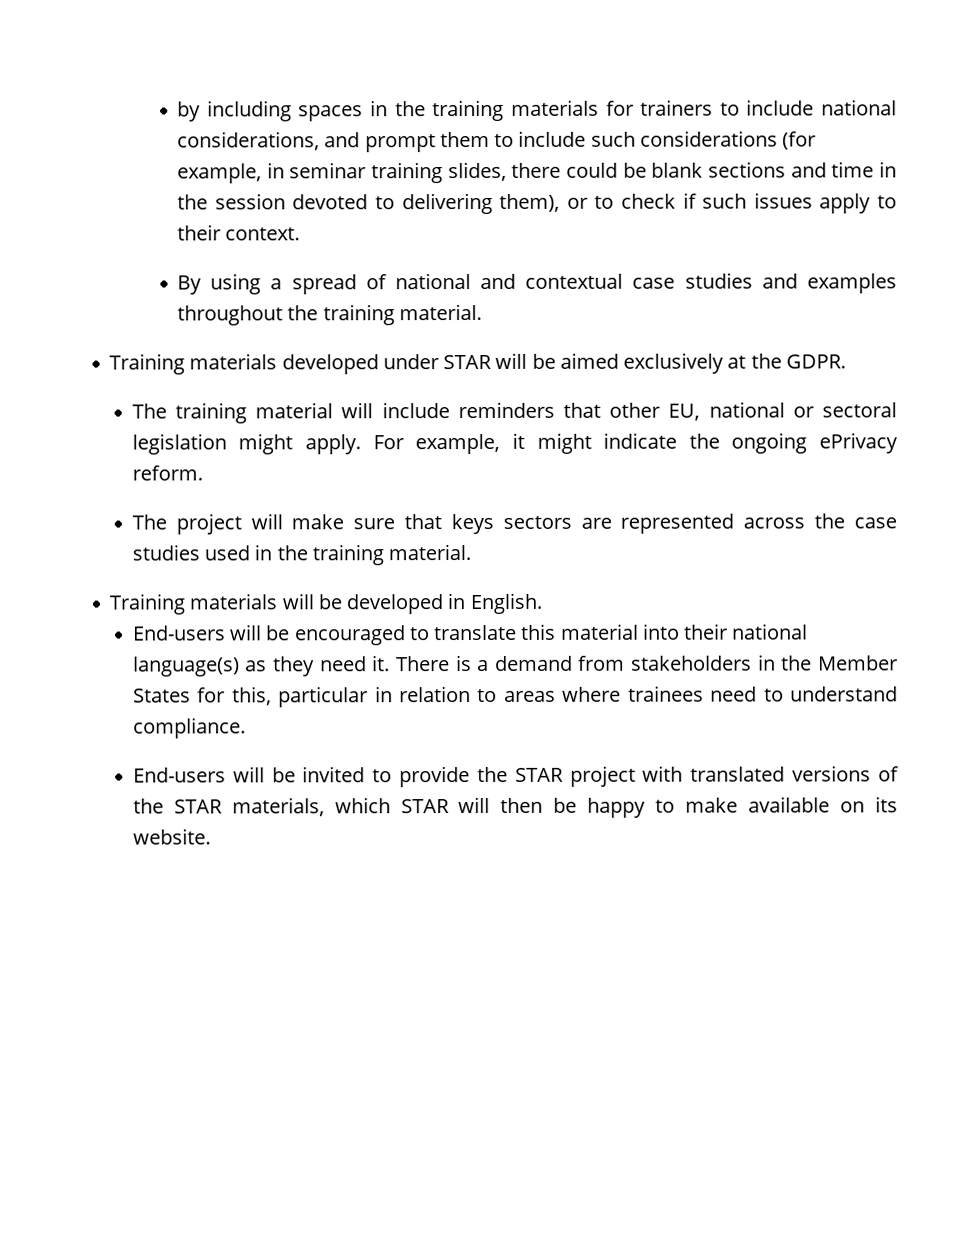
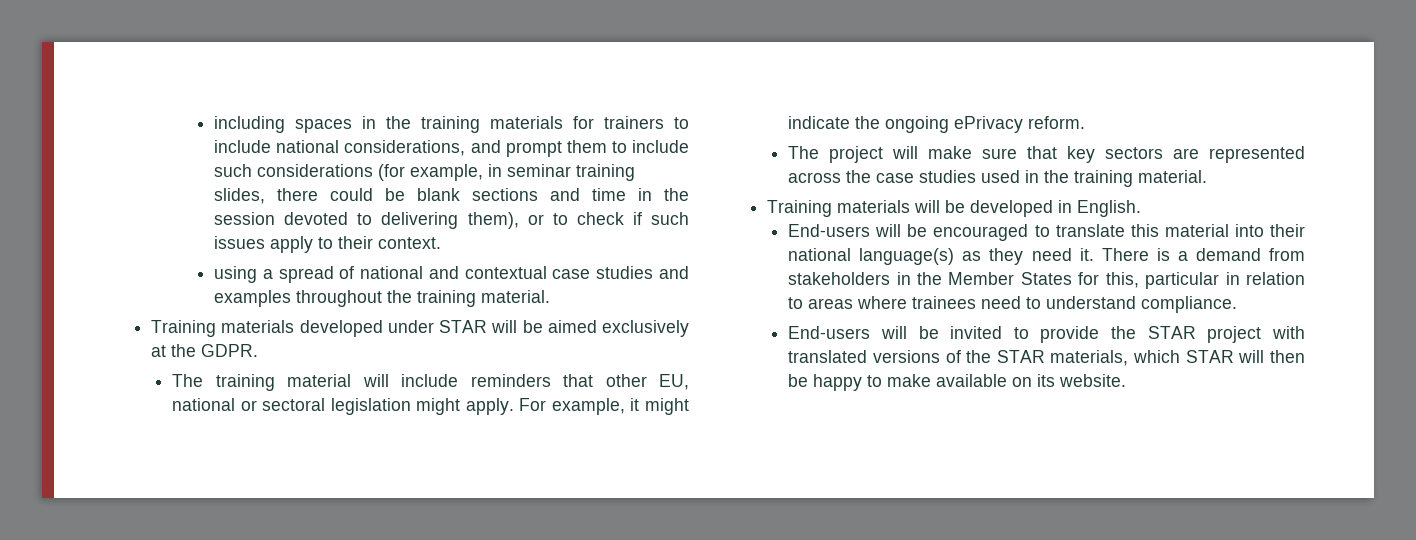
- by including spaces in the training materials for trainers to include national considerations, and prompt them to include such considerations (for example, in seminar training slides, there could be blank sections and time in the session devoted to delivering them), or to check if such issues apply to their context.
+ including spaces in the training materials for trainers to include national considerations, and prompt them to include such considerations (for example, in seminar training slides, there could be blank sections and time in the session devoted to delivering them), or to check if such issues apply to their context.
- By using a spread of national and contextual case studies and examples throughout the training material.
+ using a spread of national and contextual case studies and examples throughout the training material.
- The project will make sure that keys sectors are represented across the case studies used in the training material.
+ The project will make sure that key sectors are represented across the case studies used in the training material.

